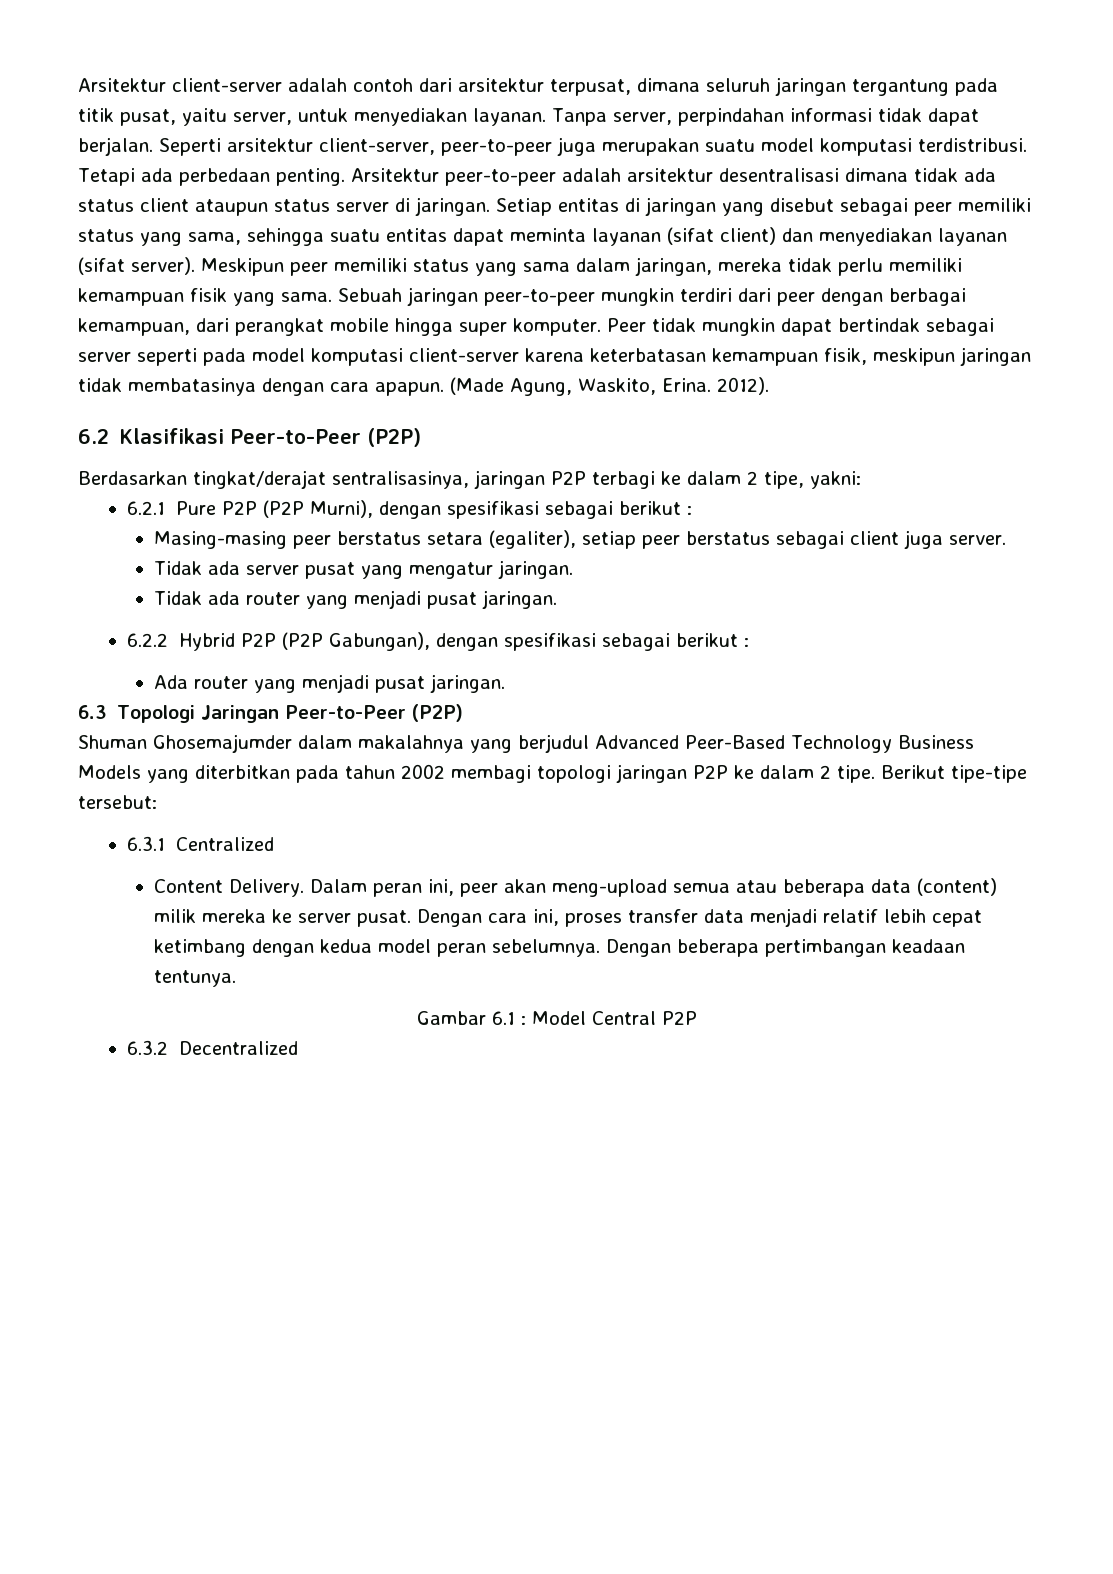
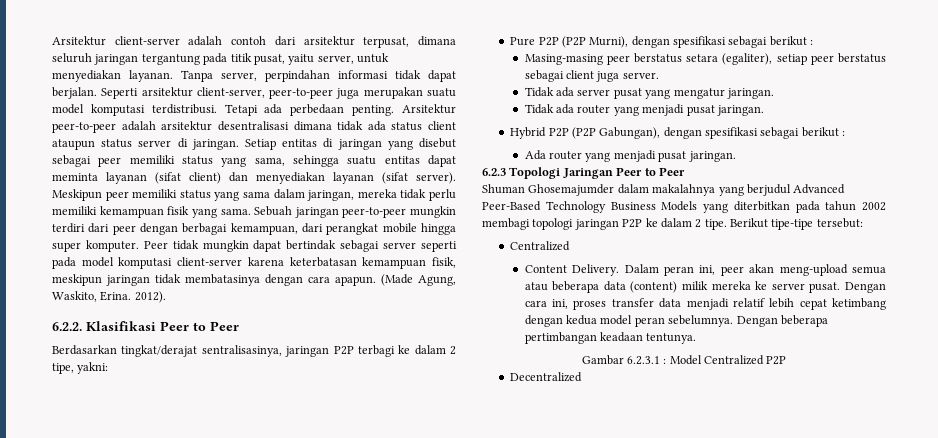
- 6.2 Klasifikasi Peer-to-Peer (P2P)
+ 6.2.2. Klasifikasi Peer to Peer
- 6.2.1 Pure P2P (P2P Murni), dengan spesifikasi sebagai berikut :
+ Pure P2P (P2P Murni), dengan spesifikasi sebagai berikut :
- 6.2.2 Hybrid P2P (P2P Gabungan), dengan spesifikasi sebagai berikut :
+ Hybrid P2P (P2P Gabungan), dengan spesifikasi sebagai berikut :
- 6.3 Topologi Jaringan Peer-to-Peer (P2P)
+ 6.2.3 Topologi Jaringan Peer to Peer
  Berikut tipe-tipe tersebut:
- 6.3.1 Centralized
+ Centralized
- Gambar 6.1 : Model Central P2P
+ Gambar 6.2.3.1 : Model Centralized P2P
- 6.3.2 Decentralized
+ Decentralized

